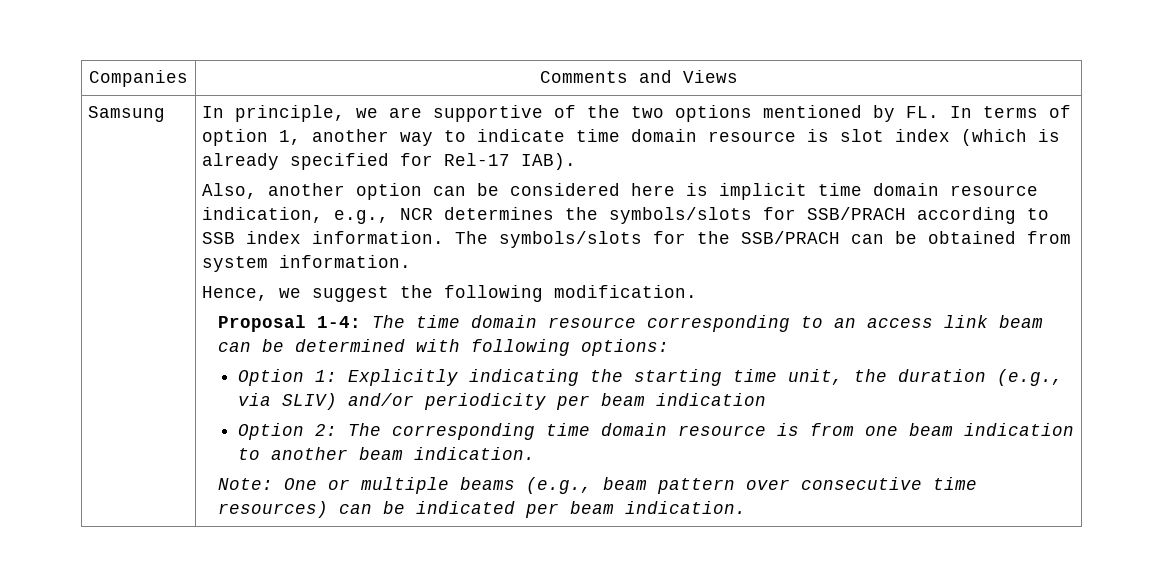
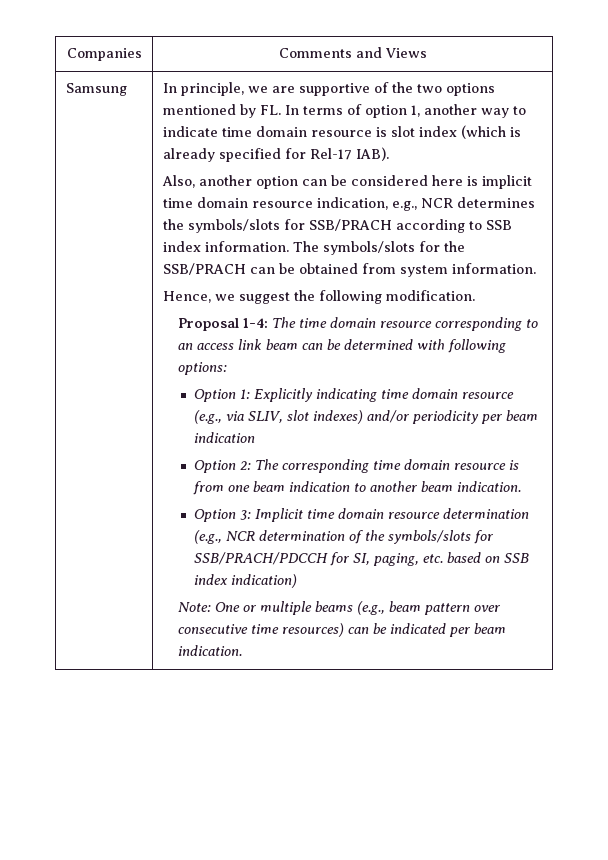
- Option 1: Explicitly indicating the starting time unit, the duration (e.g., via SLIV) and/or periodicity per beam indication
+ Option 1: Explicitly indicating time domain resource (e.g., via SLIV, slot indexes) and/or periodicity per beam indication
+ Option 3: Implicit time domain resource determination (e.g., NCR determination of the symbols/slots for SSB/PRACH/PDCCH for SI, paging, etc. based on SSB index indication)

